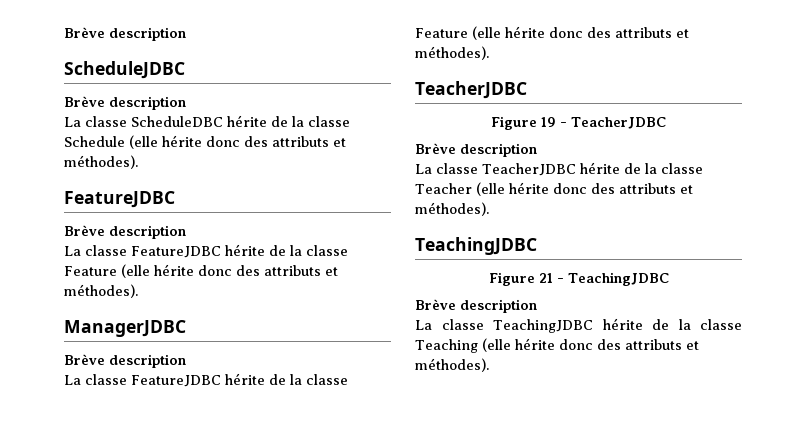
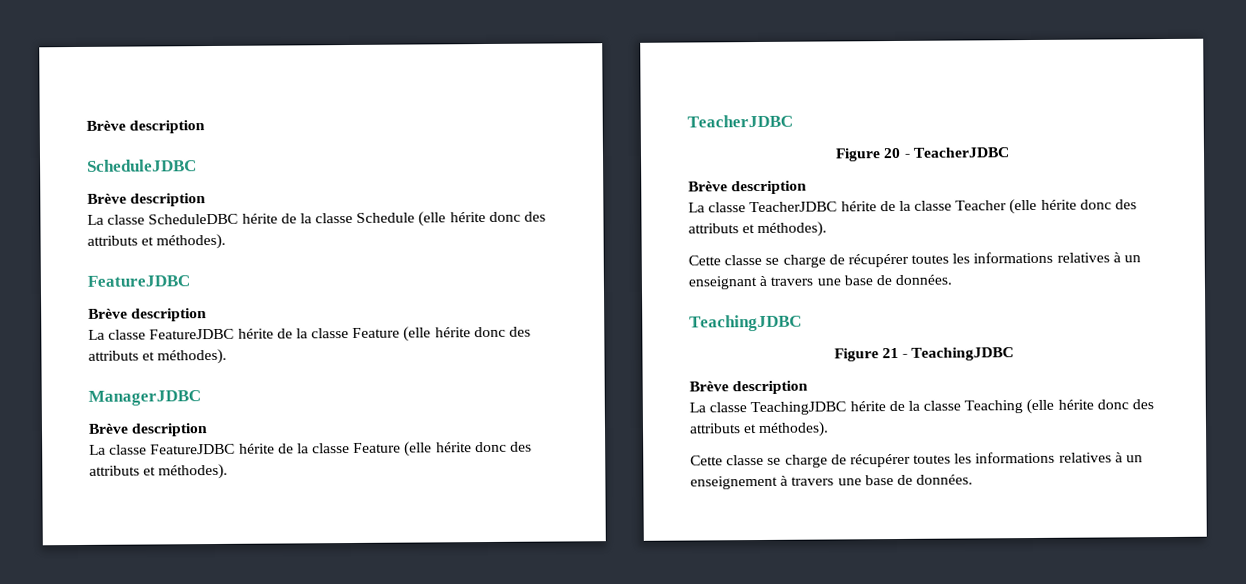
- Figure 19 - TeacherJDBC
+ Figure 20 - TeacherJDBC
+ Cette classe se charge de récupérer toutes les informations relatives à un enseignant à travers une base de données.
+ Cette classe se charge de récupérer toutes les informations relatives à un enseignement à travers une base de données.

